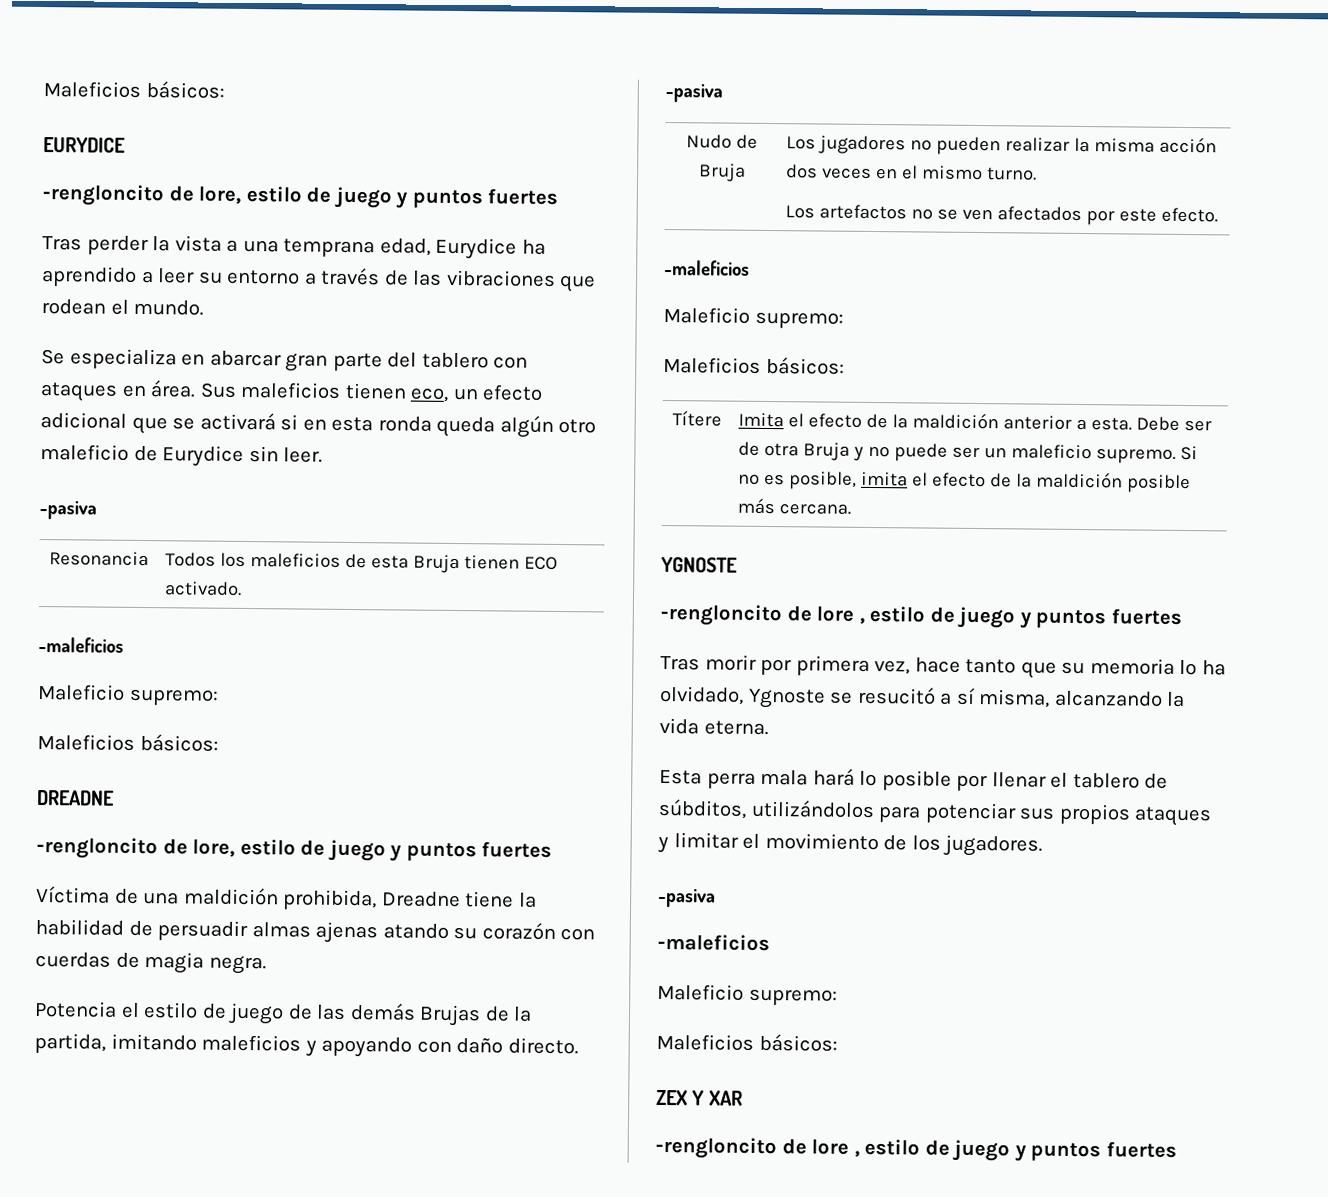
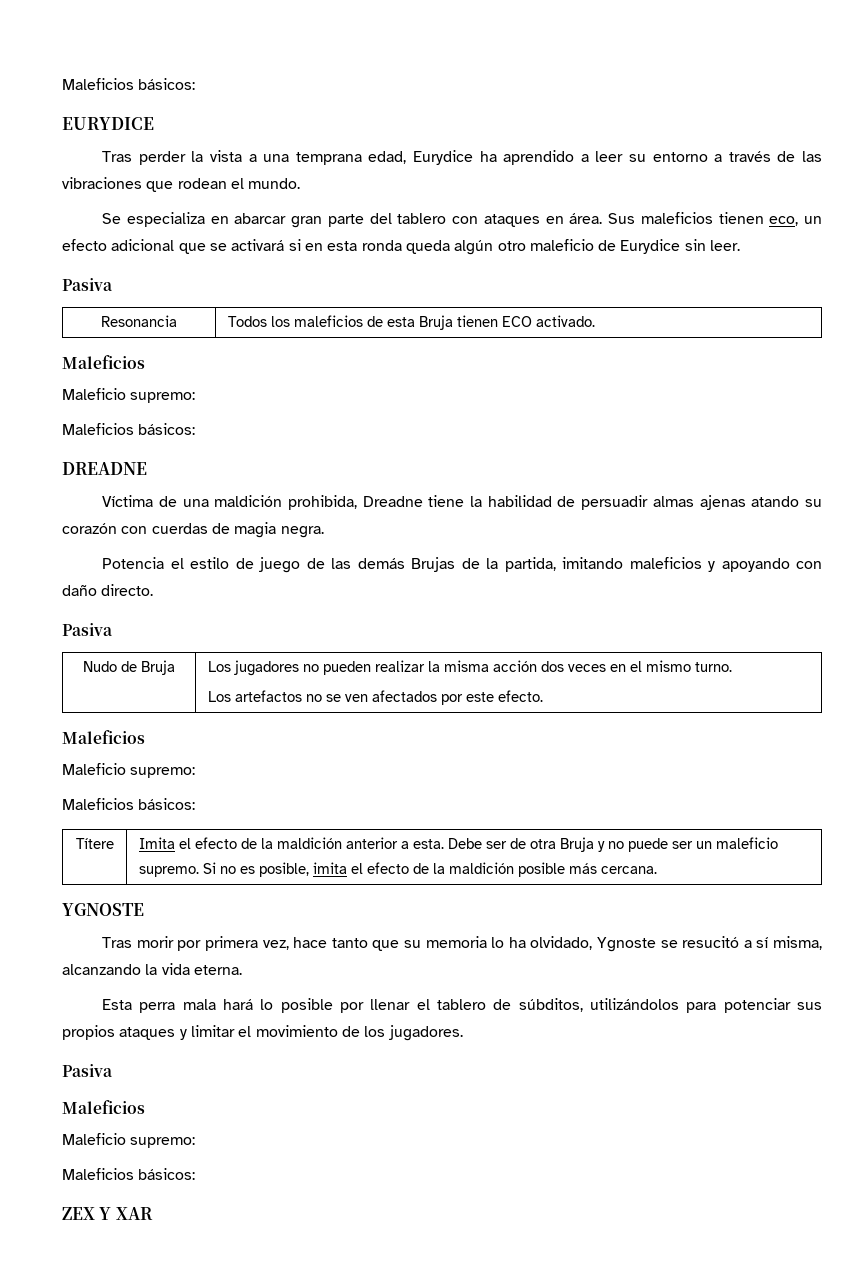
  EURYDICE
- -rengloncito de lore, estilo de juego y puntos fuertes
  Sus maleficios tienen eco, un efecto adicional que se activará si en esta ronda queda algún otro maleficio de Eurydice sin leer.
- -pasiva
+ Pasiva
  Resonancia | Todos los maleficios de esta Bruja tienen ECO activado.
- -maleficios
+ Maleficios
  DREADNE
- -rengloncito de lore, estilo de juego y puntos fuertes
  Potencia el estilo de juego de las demás Brujas de la partida, imitando maleficios y apoyando con daño directo.
- -pasiva
+ Pasiva
  Nudo de Bruja | Los jugadores no pueden realizar la misma acción dos veces en el mismo turno.
  Los artefactos no se ven afectados por este efecto.
- -maleficios
+ Maleficios
  YGNOSTE
- -rengloncito de lore , estilo de juego y puntos fuertes
  Esta perra mala hará lo posible por llenar el tablero de súbditos, utilizándolos para potenciar sus propios ataques y limitar el movimiento de los jugadores.
- -pasiva
- -maleficios
+ Pasiva
+ Maleficios
  ZEX Y XAR
- -rengloncito de lore , estilo de juego y puntos fuertes

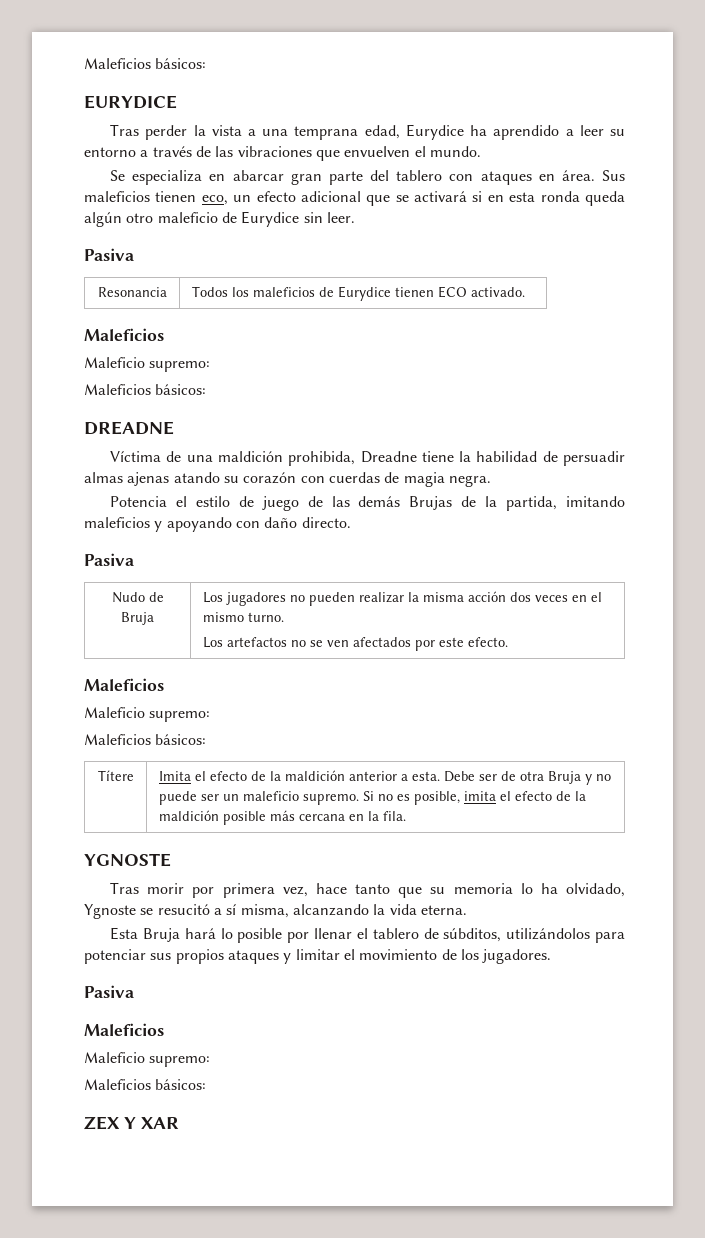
- Tras perder la vista a una temprana edad, Eurydice ha aprendido a leer su entorno a través de las vibraciones que rodean el mundo.
+ Tras perder la vista a una temprana edad, Eurydice ha aprendido a leer su entorno a través de las vibraciones que envuelven el mundo.
- Resonancia | Todos los maleficios de esta Bruja tienen ECO activado.
+ Resonancia | Todos los maleficios de Eurydice tienen ECO activado.
- Títere | Imita el efecto de la maldición anterior a esta. Debe ser de otra Bruja y no puede ser un maleficio supremo. Si no es posible, imita el efecto de la maldición posible más cercana.
+ Títere | Imita el efecto de la maldición anterior a esta. Debe ser de otra Bruja y no puede ser un maleficio supremo. Si no es posible, imita el efecto de la maldición posible más cercana en la fila.
- Esta perra mala hará lo posible por llenar el tablero de súbditos, utilizándolos para potenciar sus propios ataques y limitar el movimiento de los jugadores.
+ Esta Bruja hará lo posible por llenar el tablero de súbditos, utilizándolos para potenciar sus propios ataques y limitar el movimiento de los jugadores.

